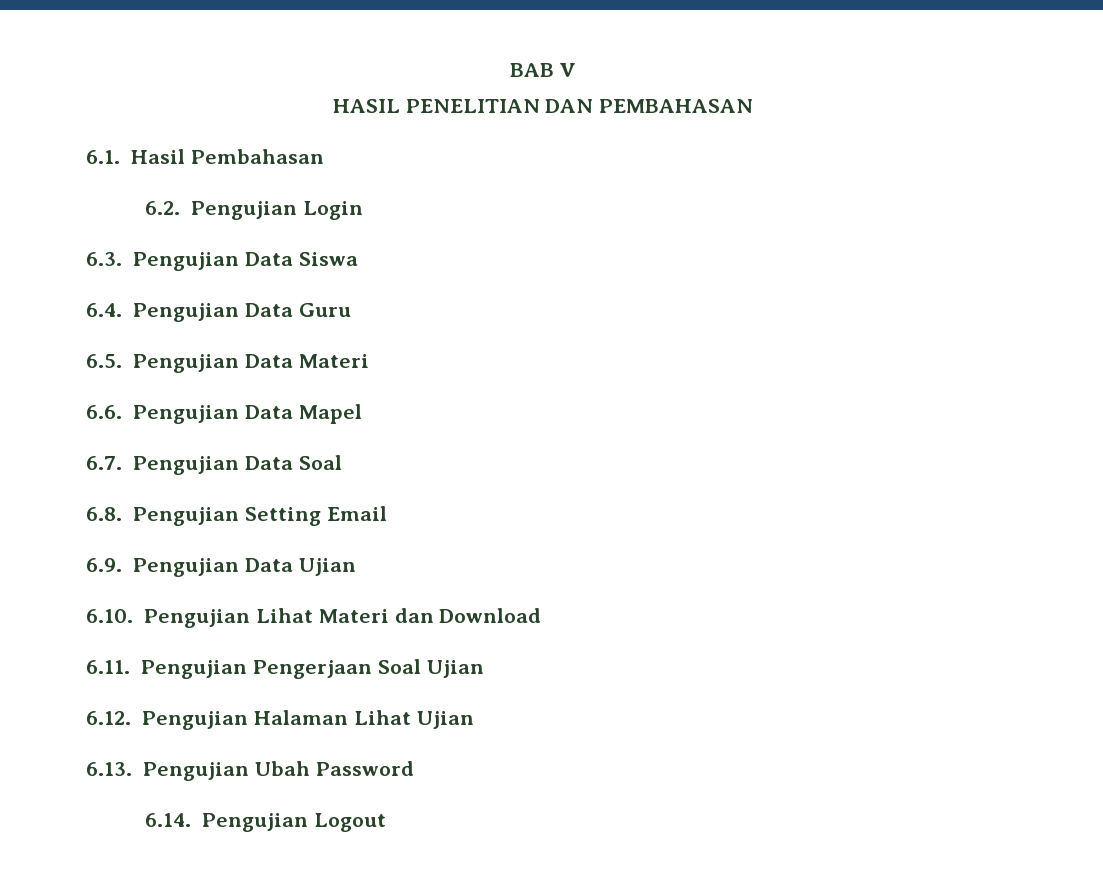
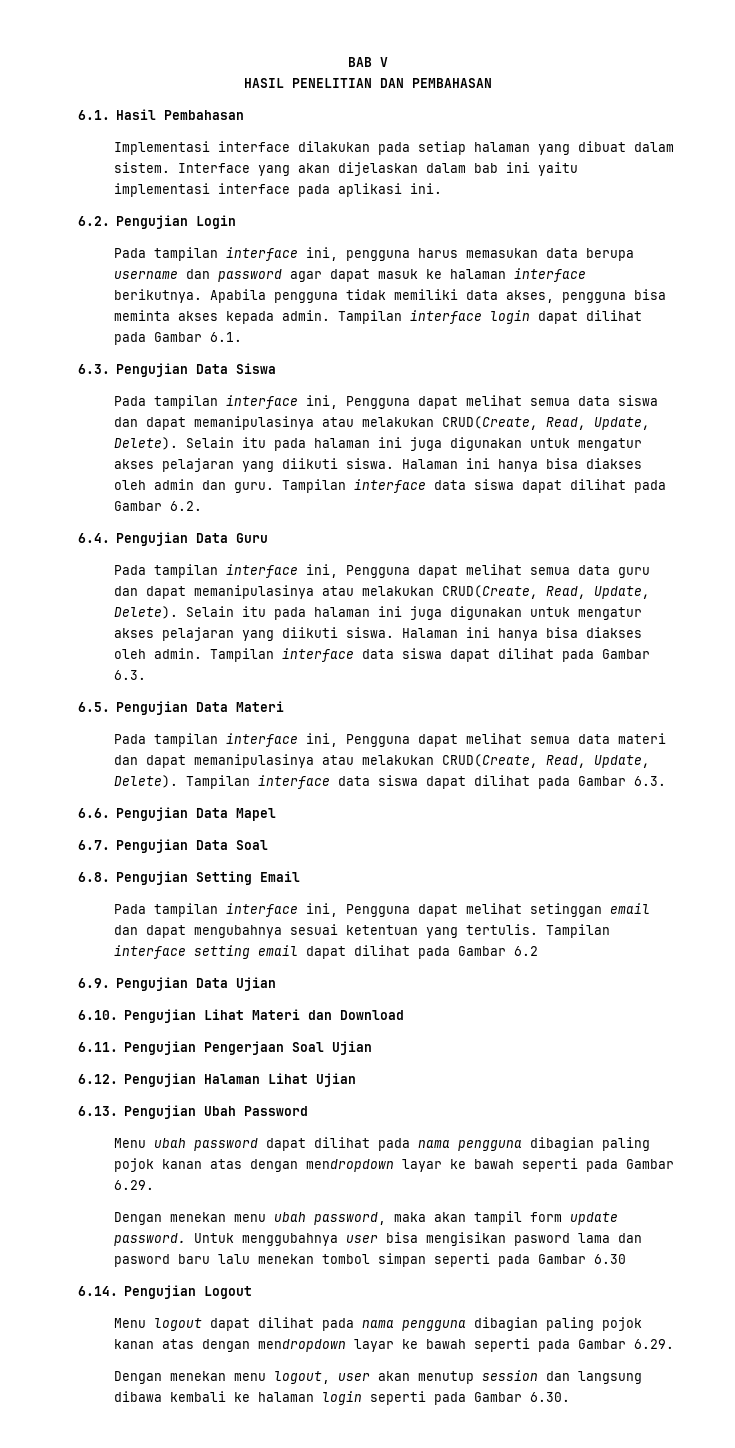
+ Implementasi interface dilakukan pada setiap halaman yang dibuat dalam sistem. Interface yang akan dijelaskan dalam bab ini yaitu implementasi interface pada aplikasi ini.
  6.2. Pengujian Login
+ Pada tampilan interface ini, pengguna harus memasukan data berupa username dan password agar dapat masuk ke halaman interface berikutnya. Apabila pengguna tidak memiliki data akses, pengguna bisa meminta akses kepada admin. Tampilan interface login dapat dilihat pada Gambar 6.1.
  6.3. Pengujian Data Siswa
+ Pada tampilan interface ini, Pengguna dapat melihat semua data siswa dan dapat memanipulasinya atau melakukan CRUD(Create, Read, Update, Delete). Selain itu pada halaman ini juga digunakan untuk mengatur akses pelajaran yang diikuti siswa. Halaman ini hanya bisa diakses oleh admin dan guru. Tampilan interface data siswa dapat dilihat pada Gambar 6.2.
  6.4. Pengujian Data Guru
+ Pada tampilan interface ini, Pengguna dapat melihat semua data guru dan dapat memanipulasinya atau melakukan CRUD(Create, Read, Update, Delete). Selain itu pada halaman ini juga digunakan untuk mengatur akses pelajaran yang diikuti siswa. Halaman ini hanya bisa diakses oleh admin. Tampilan interface data siswa dapat dilihat pada Gambar 6.3.
  6.5. Pengujian Data Materi
+ Pada tampilan interface ini, Pengguna dapat melihat semua data materi dan dapat memanipulasinya atau melakukan CRUD(Create, Read, Update, Delete). Tampilan interface data siswa dapat dilihat pada Gambar 6.3.
+ Pada tampilan interface ini, Pengguna dapat melihat setinggan email dan dapat mengubahnya sesuai ketentuan yang tertulis. Tampilan interface setting email dapat dilihat pada Gambar 6.2
+ Menu ubah password dapat dilihat pada nama pengguna dibagian paling pojok kanan atas dengan mendropdown layar ke bawah seperti pada Gambar 6.29.
+ Dengan menekan menu ubah password, maka akan tampil form update password. Untuk menggubahnya user bisa mengisikan pasword lama dan pasword baru lalu menekan tombol simpan seperti pada Gambar 6.30
  6.14. Pengujian Logout
+ Menu logout dapat dilihat pada nama pengguna dibagian paling pojok kanan atas dengan mendropdown layar ke bawah seperti pada Gambar 6.29.
+ Dengan menekan menu logout, user akan menutup session dan langsung dibawa kembali ke halaman login seperti pada Gambar 6.30.

